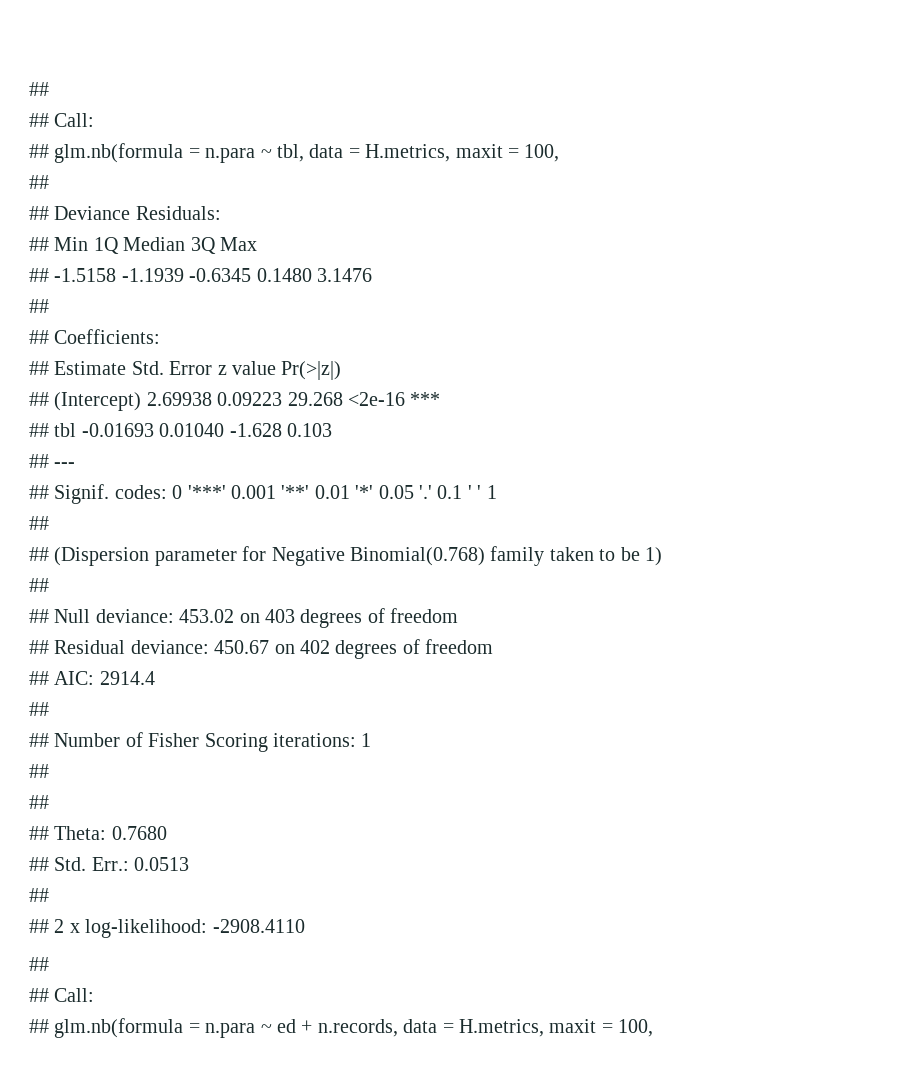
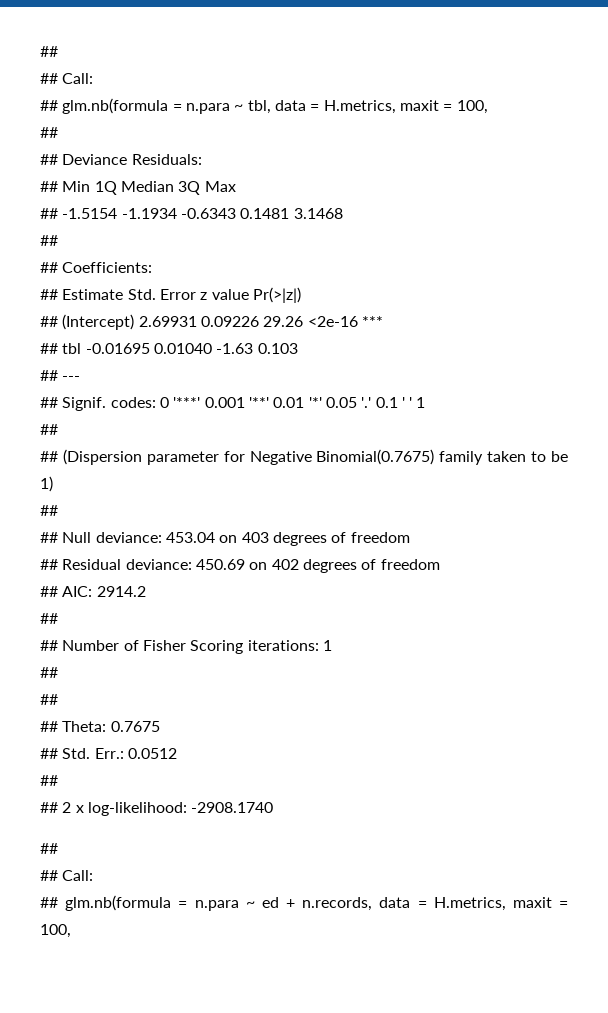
- ## -1.5158 -1.1939 -0.6345 0.1480 3.1476
+ ## -1.5154 -1.1934 -0.6343 0.1481 3.1468
- ## (Intercept) 2.69938 0.09223 29.268 <2e-16 ***
+ ## (Intercept) 2.69931 0.09226 29.26 <2e-16 ***
- ## tbl -0.01693 0.01040 -1.628 0.103
+ ## tbl -0.01695 0.01040 -1.63 0.103
- ## (Dispersion parameter for Negative Binomial(0.768) family taken to be 1)
+ ## (Dispersion parameter for Negative Binomial(0.7675) family taken to be 1)
- ## Null deviance: 453.02 on 403 degrees of freedom
+ ## Null deviance: 453.04 on 403 degrees of freedom
- ## Residual deviance: 450.67 on 402 degrees of freedom
+ ## Residual deviance: 450.69 on 402 degrees of freedom
- ## AIC: 2914.4
+ ## AIC: 2914.2
- ## Theta: 0.7680
+ ## Theta: 0.7675
- ## Std. Err.: 0.0513
+ ## Std. Err.: 0.0512
- ## 2 x log-likelihood: -2908.4110
+ ## 2 x log-likelihood: -2908.1740

